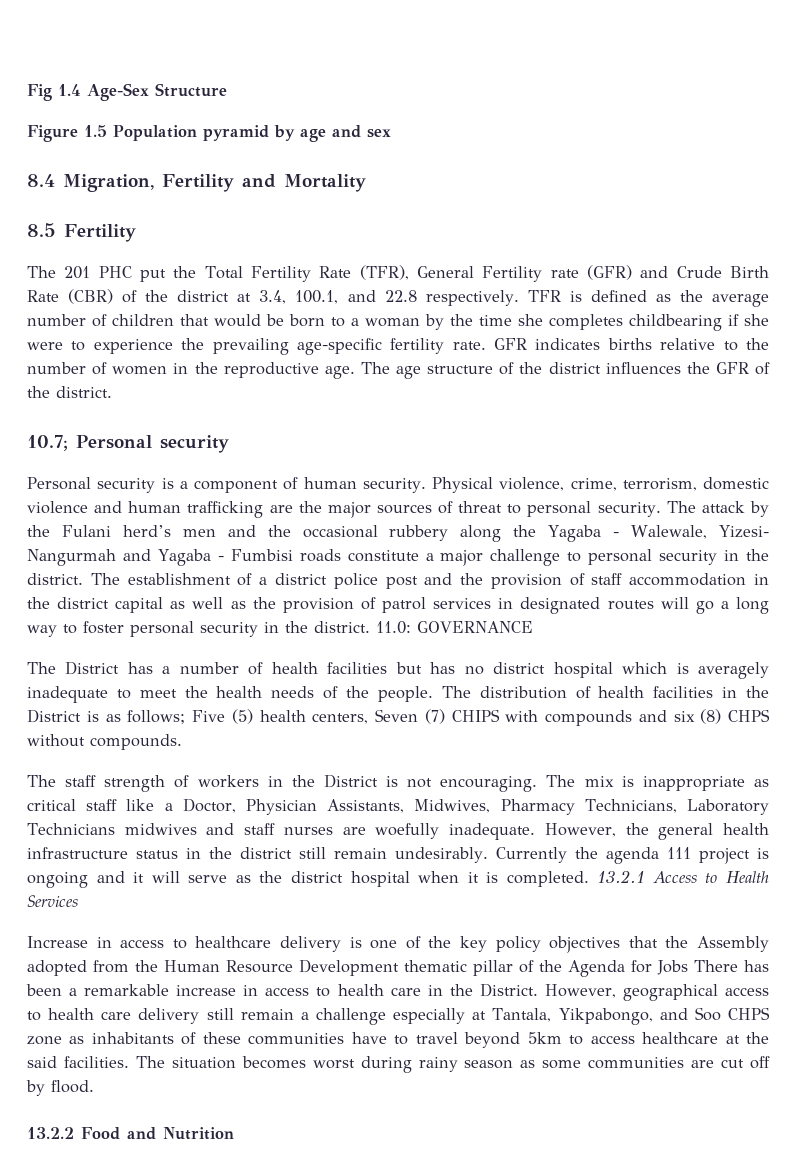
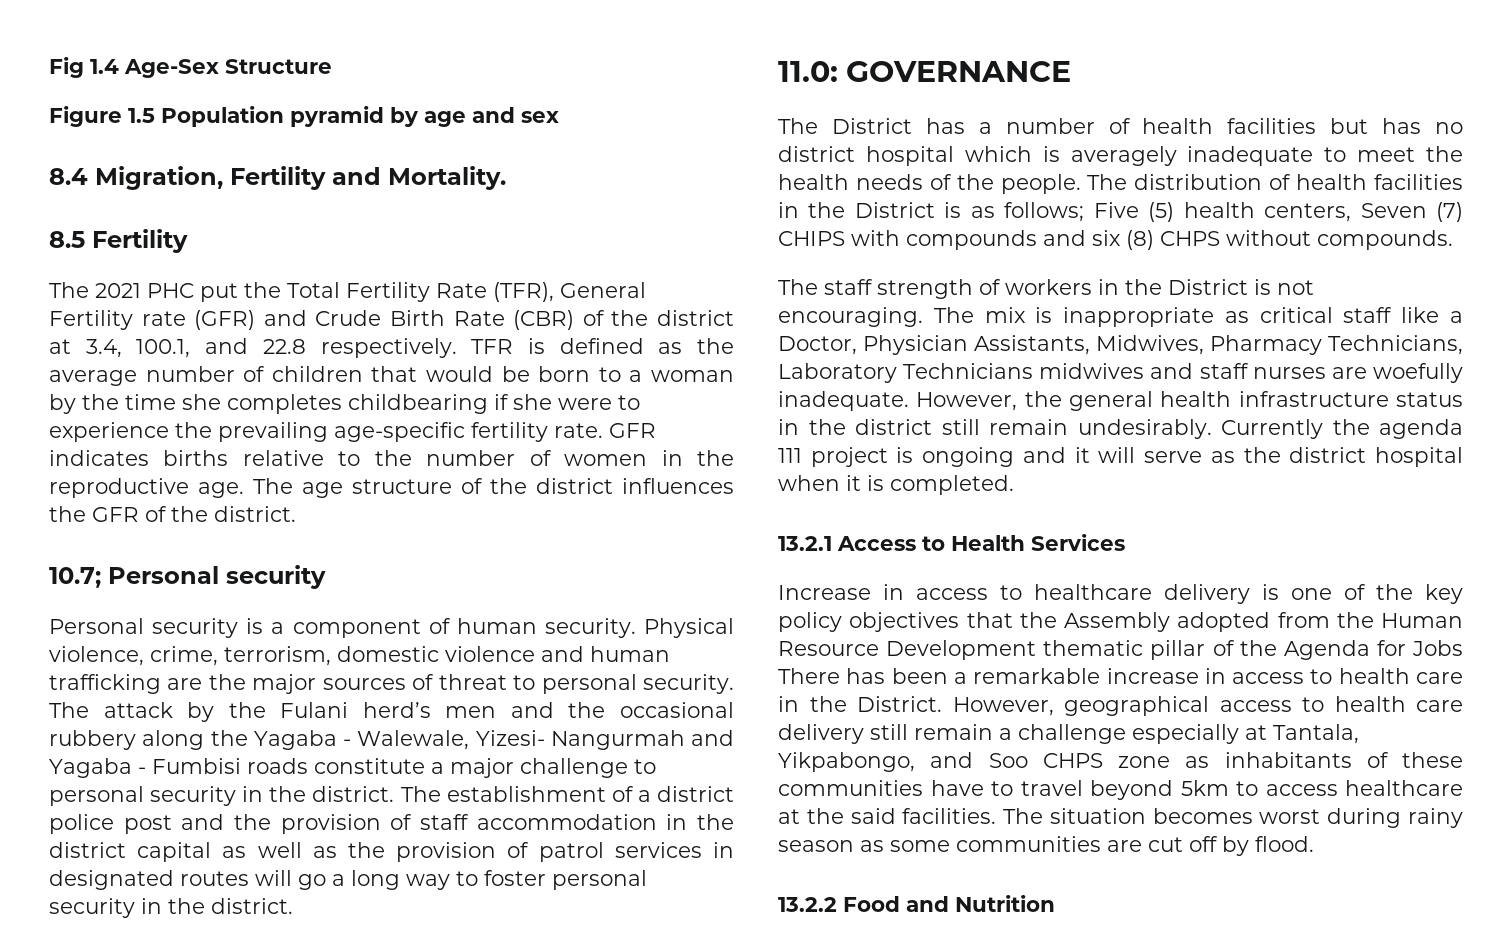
- 8.4 Migration, Fertility and Mortality
+ 8.4 Migration, Fertility and Mortality.
- The 201 PHC put the Total Fertility Rate (TFR), General Fertility rate (GFR) and Crude Birth Rate (CBR) of the district at 3.4, 100.1, and 22.8 respectively.
+ The 2021 PHC put the Total Fertility Rate (TFR), General Fertility rate (GFR) and Crude Birth Rate (CBR) of the district at 3.4, 100.1, and 22.8 respectively.
- The establishment of a district police post and the provision of staff accommodation in the district capital as well as the provision of patrol services in designated routes will go a long way to foster personal security in the district. 11.0: GOVERNANCE
+ The establishment of a district police post and the provision of staff accommodation in the district capital as well as the provision of patrol services in designated routes will go a long way to foster personal security in the district.
+ 11.0: GOVERNANCE
- Currently the agenda 111 project is ongoing and it will serve as the district hospital when it is completed. 13.2.1 Access to Health Services
+ Currently the agenda 111 project is ongoing and it will serve as the district hospital when it is completed.
+ 13.2.1 Access to Health Services

